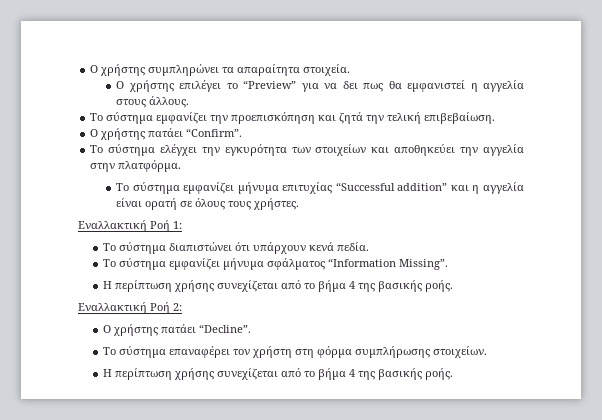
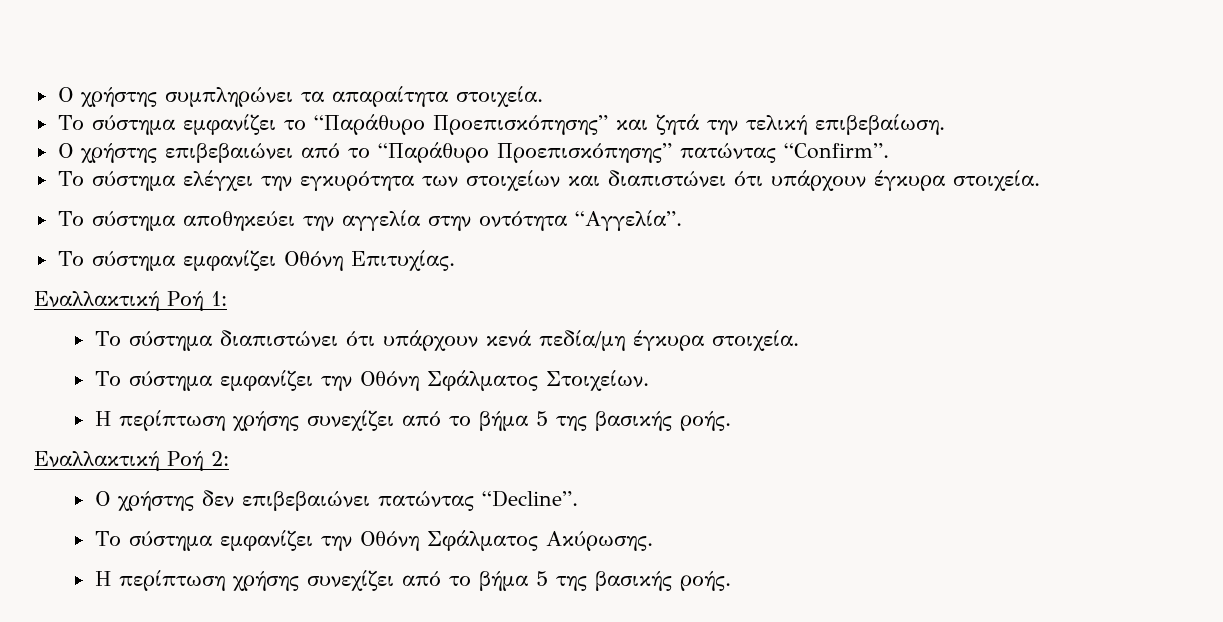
- Ο χρήστης επιλέγει το “Preview” για να δει πως θα εμφανιστεί η αγγελία στους άλλους.
- Το σύστημα εμφανίζει την προεπισκόπηση και ζητά την τελική επιβεβαίωση.
+ Το σύστημα εμφανίζει το “Παράθυρο Προεπισκόπησης” και ζητά την τελική επιβεβαίωση.
- Ο χρήστης πατάει “Confirm”.
+ Ο χρήστης επιβεβαιώνει από το “Παράθυρο Προεπισκόπησης” πατώντας “Confirm”.
- Το σύστημα ελέγχει την εγκυρότητα των στοιχείων και αποθηκεύει την αγγελία στην πλατφόρμα.
- Το σύστημα εμφανίζει μήνυμα επιτυχίας “Successful addition” και η αγγελία είναι ορατή σε όλους τους χρήστες.
+ Το σύστημα ελέγχει την εγκυρότητα των στοιχείων και διαπιστώνει ότι υπάρχουν έγκυρα στοιχεία.
+ Το σύστημα αποθηκεύει την αγγελία στην οντότητα “Αγγελία”.
+ Το σύστημα εμφανίζει Οθόνη Επιτυχίας.
- Το σύστημα διαπιστώνει ότι υπάρχουν κενά πεδία.
- Το σύστημα εμφανίζει μήνυμα σφάλματος “Information Missing”.
- Η περίπτωση χρήσης συνεχίζεται από το βήμα 4 της βασικής ροής.
+ Το σύστημα διαπιστώνει ότι υπάρχουν κενά πεδία/μη έγκυρα στοιχεία.
+ Το σύστημα εμφανίζει την Οθόνη Σφάλματος Στοιχείων.
+ Η περίπτωση χρήσης συνεχίζει από το βήμα 5 της βασικής ροής.
- Ο χρήστης πατάει “Decline”.
+ Ο χρήστης δεν επιβεβαιώνει πατώντας “Decline”.
- Το σύστημα επαναφέρει τον χρήστη στη φόρμα συμπλήρωσης στοιχείων.
- Η περίπτωση χρήσης συνεχίζεται από το βήμα 4 της βασικής ροής.
+ Το σύστημα εμφανίζει την Οθόνη Σφάλματος Ακύρωσης.
+ Η περίπτωση χρήσης συνεχίζει από το βήμα 5 της βασικής ροής.

